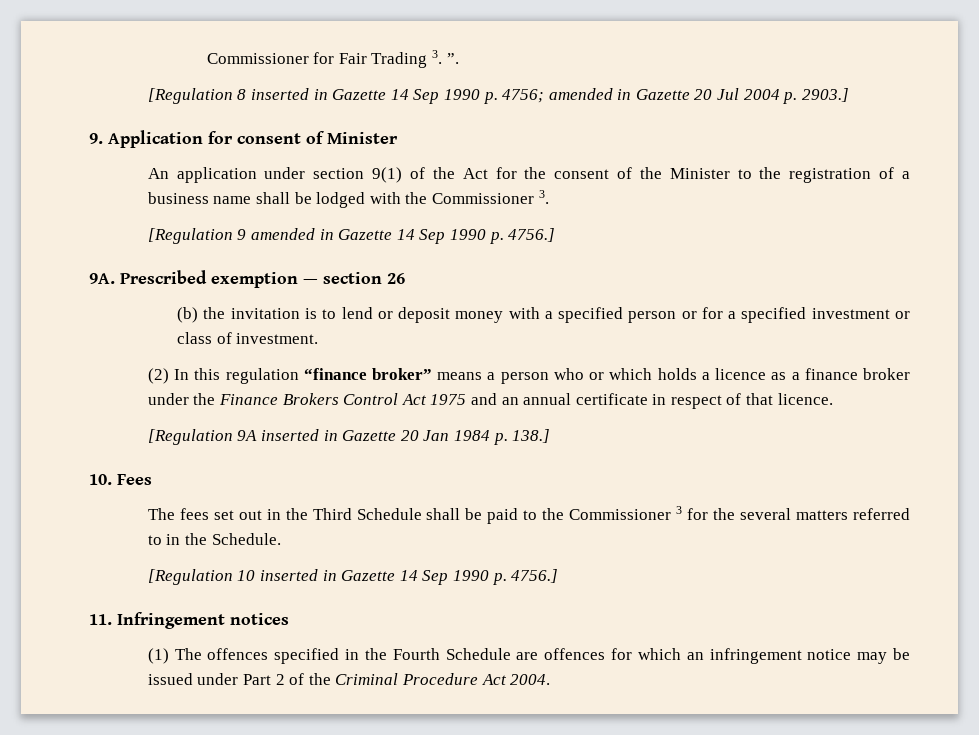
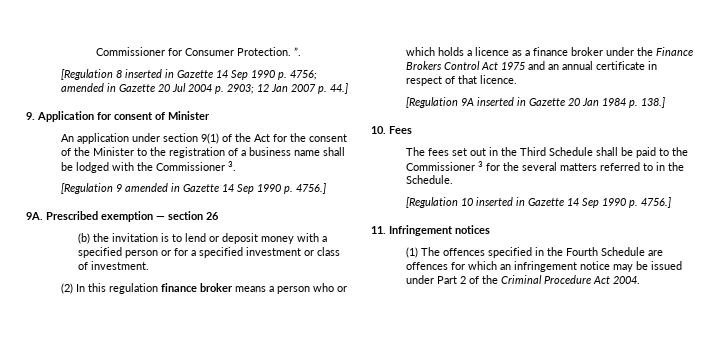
- Commissioner for Fair Trading 3. ”.
+ Commissioner for Consumer Protection. ”.
- [Regulation 8 inserted in Gazette 14 Sep 1990 p. 4756; amended in Gazette 20 Jul 2004 p. 2903.]
+ [Regulation 8 inserted in Gazette 14 Sep 1990 p. 4756; amended in Gazette 20 Jul 2004 p. 2903; 12 Jan 2007 p. 44.]
- (2) In this regulation “finance broker” means a person who or which holds a licence as a finance broker under the Finance Brokers Control Act 1975 and an annual certificate in respect of that licence.
+ (2) In this regulation finance broker means a person who or which holds a licence as a finance broker under the Finance Brokers Control Act 1975 and an annual certificate in respect of that licence.

